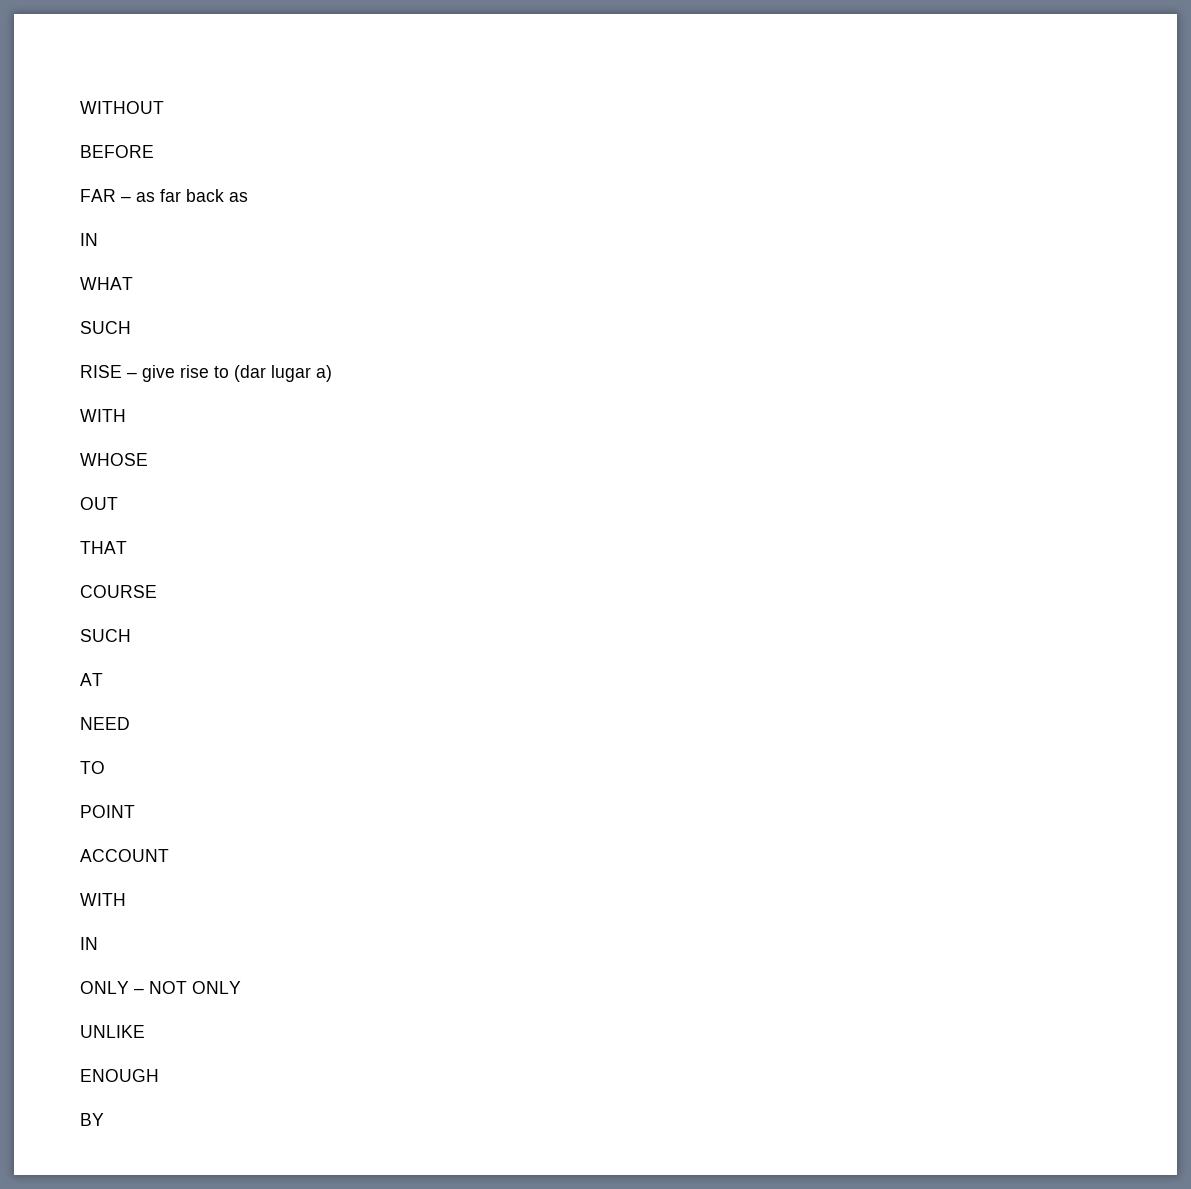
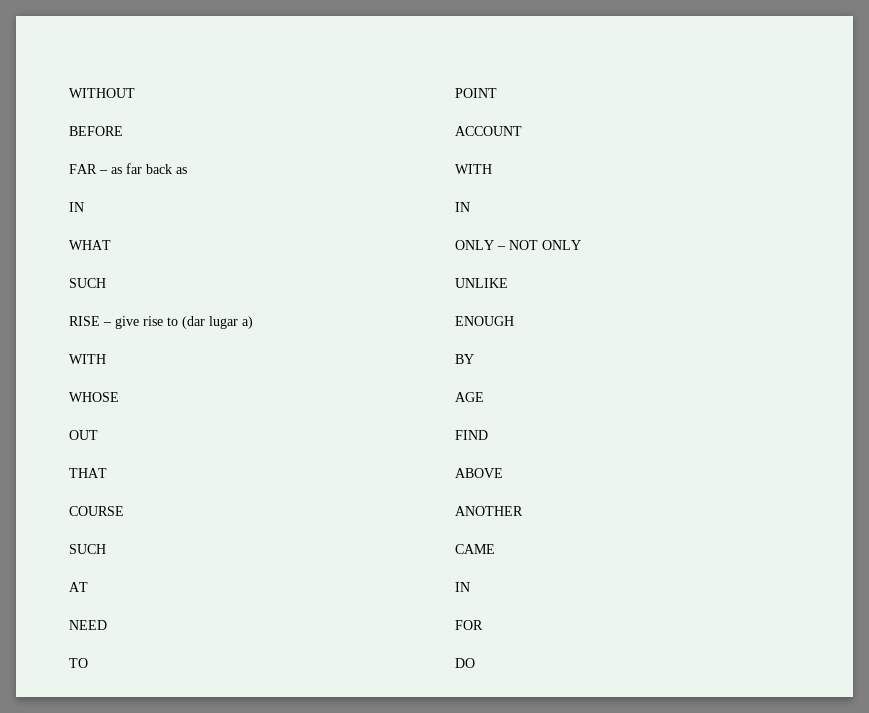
+ AGE
+ FIND
+ ABOVE
+ ANOTHER
+ CAME
+ IN
+ FOR
+ DO

